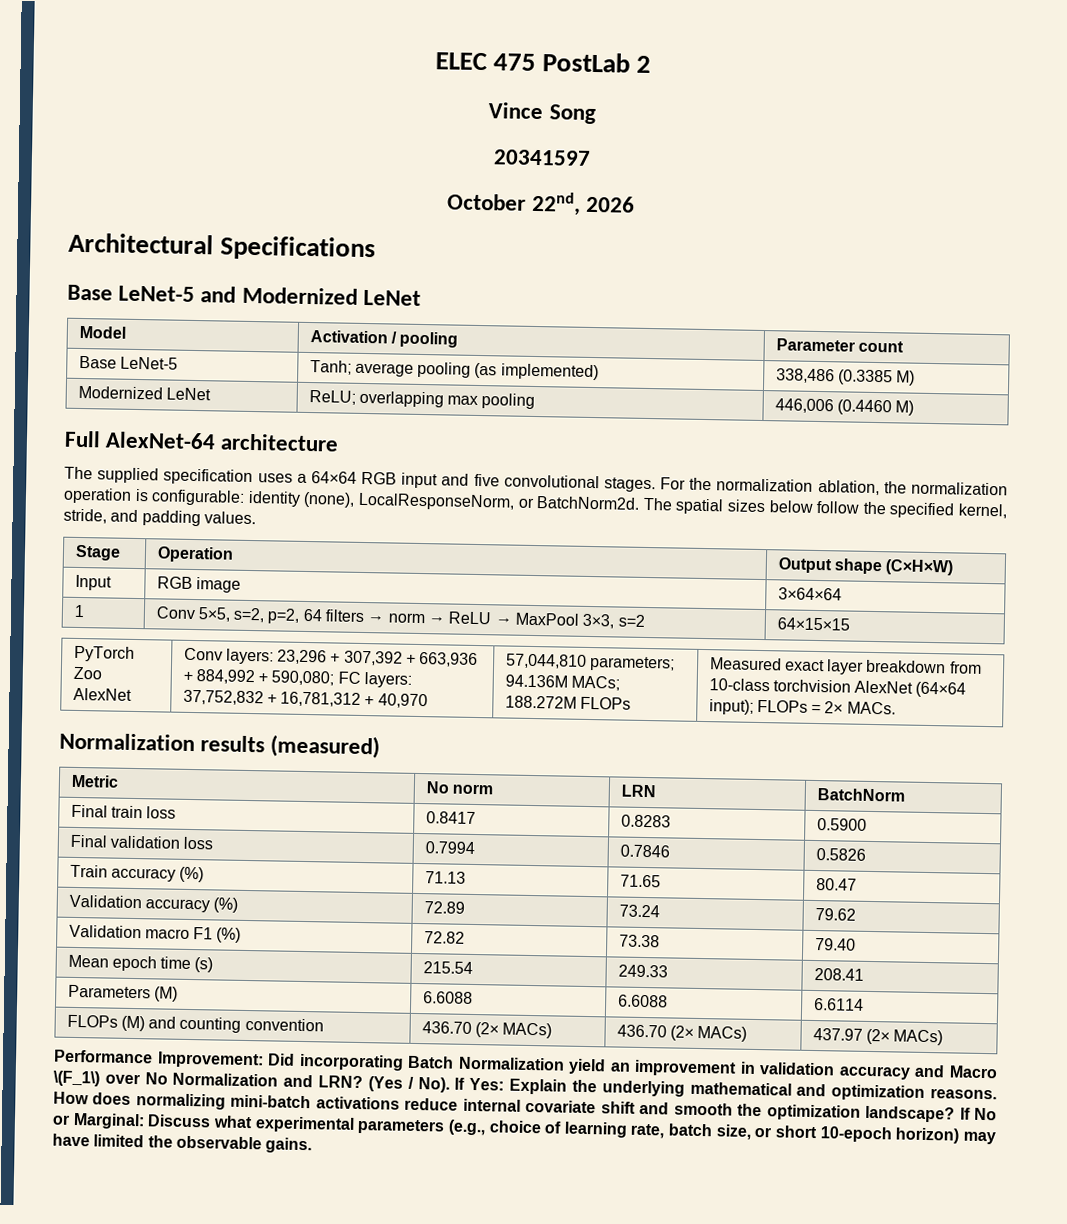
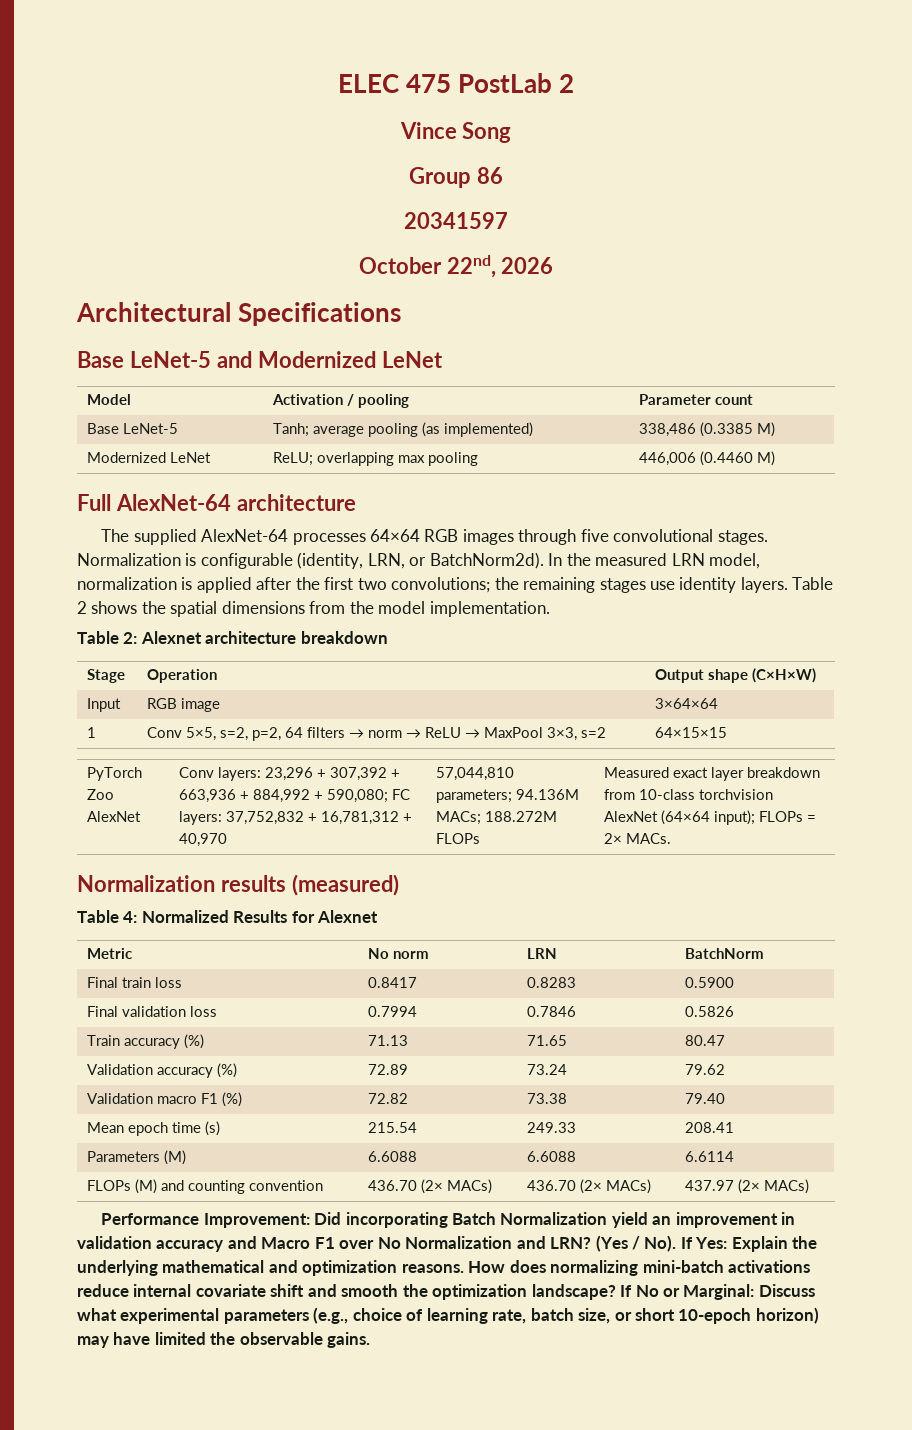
+ Group 86
- The supplied specification uses a 64×64 RGB input and five convolutional stages. For the normalization ablation, the normalization operation is configurable: identity (none), LocalResponseNorm, or BatchNorm2d. The spatial sizes below follow the specified kernel, stride, and padding values.
+ The supplied AlexNet-64 processes 64×64 RGB images through five convolutional stages. Normalization is configurable (identity, LRN, or BatchNorm2d). In the measured LRN model, normalization is applied after the first two convolutions; the remaining stages use identity layers. Table 2 shows the spatial dimensions from the model implementation.
+ Table 2: Alexnet architecture breakdown
+ Table 4: Normalized Results for Alexnet
- Performance Improvement: Did incorporating Batch Normalization yield an improvement in validation accuracy and Macro \(F_1\) over No Normalization and LRN?
+ Performance Improvement: Did incorporating Batch Normalization yield an improvement in validation accuracy and Macro F1 over No Normalization and LRN?

